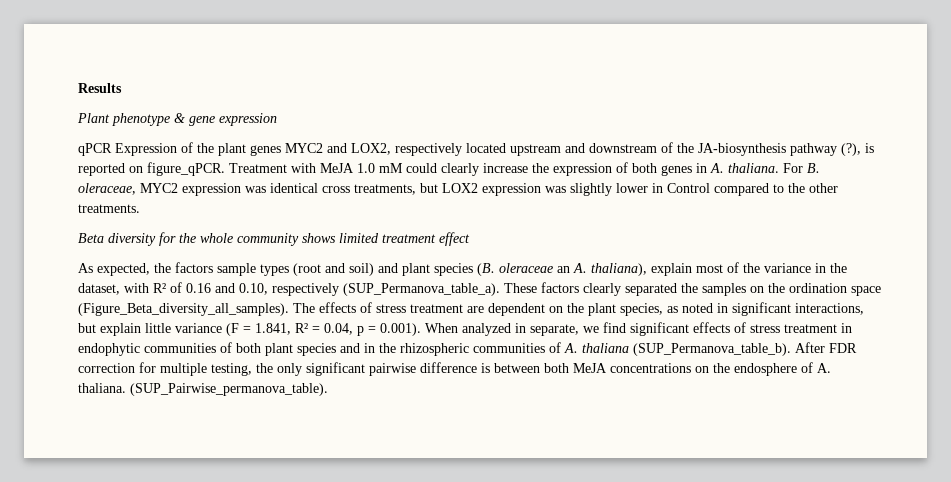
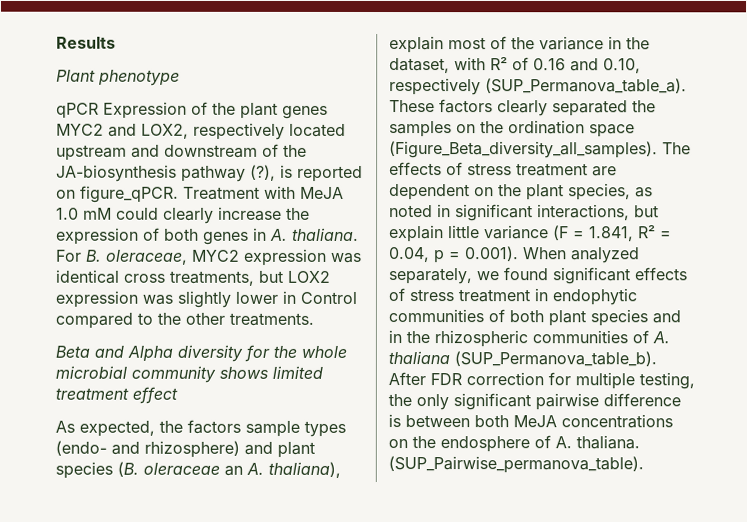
- Plant phenotype & gene expression
+ Plant phenotype
- Beta diversity for the whole community shows limited treatment effect
+ Beta and Alpha diversity for the whole microbial community shows limited treatment effect
- As expected, the factors sample types (root and soil) and plant species (B. oleraceae an A. thaliana), explain most of the variance in the dataset, with R² of 0.16 and 0.10, respectively (SUP_Permanova_table_a).
+ As expected, the factors sample types (endo- and rhizosphere) and plant species (B. oleraceae an A. thaliana), explain most of the variance in the dataset, with R² of 0.16 and 0.10, respectively (SUP_Permanova_table_a).
- The effects of stress treatment are dependent on the plant species, as noted in significant interactions, but explain little variance (F = 1.841, R² = 0.04, p = 0.001). When analyzed in separate, we find significant effects of stress treatment in endophytic communities of both plant species and in the rhizospheric communities of A. thaliana (SUP_Permanova_table_b).
+ The effects of stress treatment are dependent on the plant species, as noted in significant interactions, but explain little variance (F = 1.841, R² = 0.04, p = 0.001). When analyzed separately, we found significant effects of stress treatment in endophytic communities of both plant species and in the rhizospheric communities of A. thaliana (SUP_Permanova_table_b).

